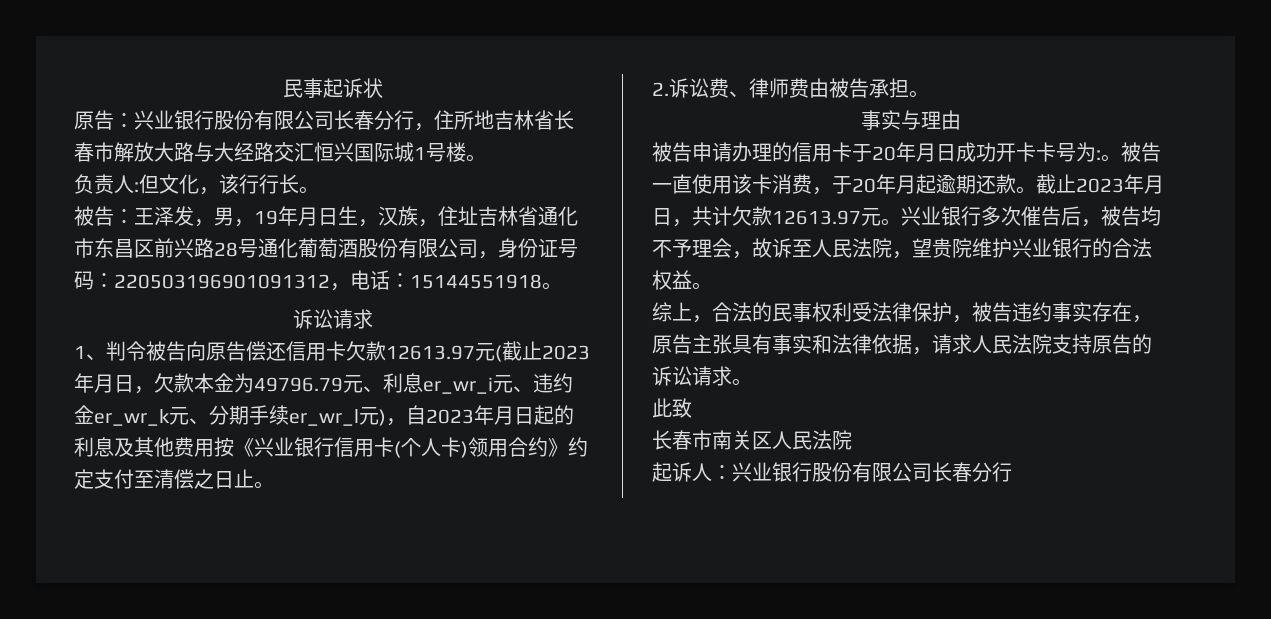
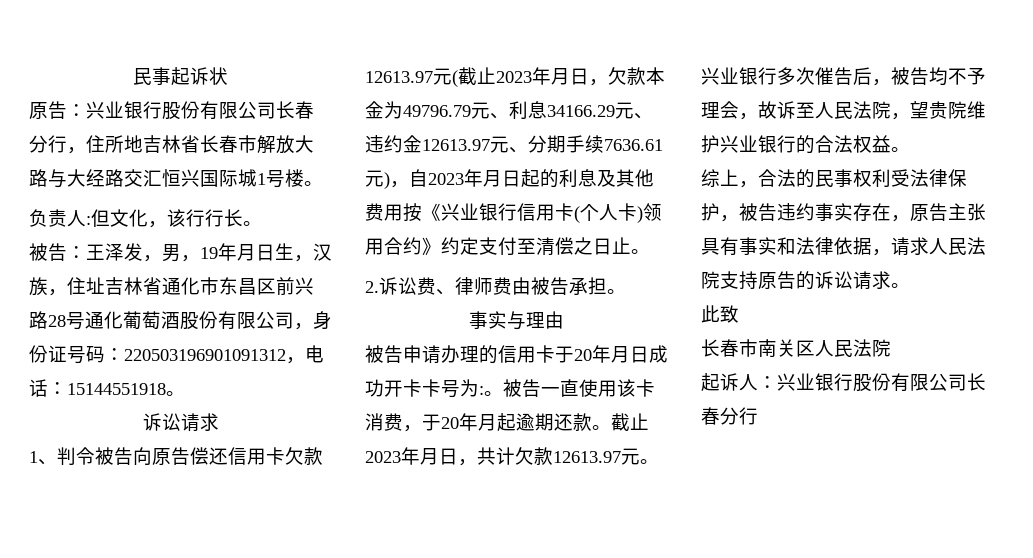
- 1、判令被告向原告偿还信用卡欠款12613.97元(截止2023年月日，欠款本金为49796.79元、利息er_wr_i元、违约金er_wr_k元、分期手续er_wr_l元)，自2023年月日起的利息及其他费用按《兴业银行信用卡(个人卡)领用合约》约定支付至清偿之日止。
+ 1、判令被告向原告偿还信用卡欠款12613.97元(截止2023年月日，欠款本金为49796.79元、利息34166.29元、违约金12613.97元、分期手续7636.61元)，自2023年月日起的利息及其他费用按《兴业银行信用卡(个人卡)领用合约》约定支付至清偿之日止。

